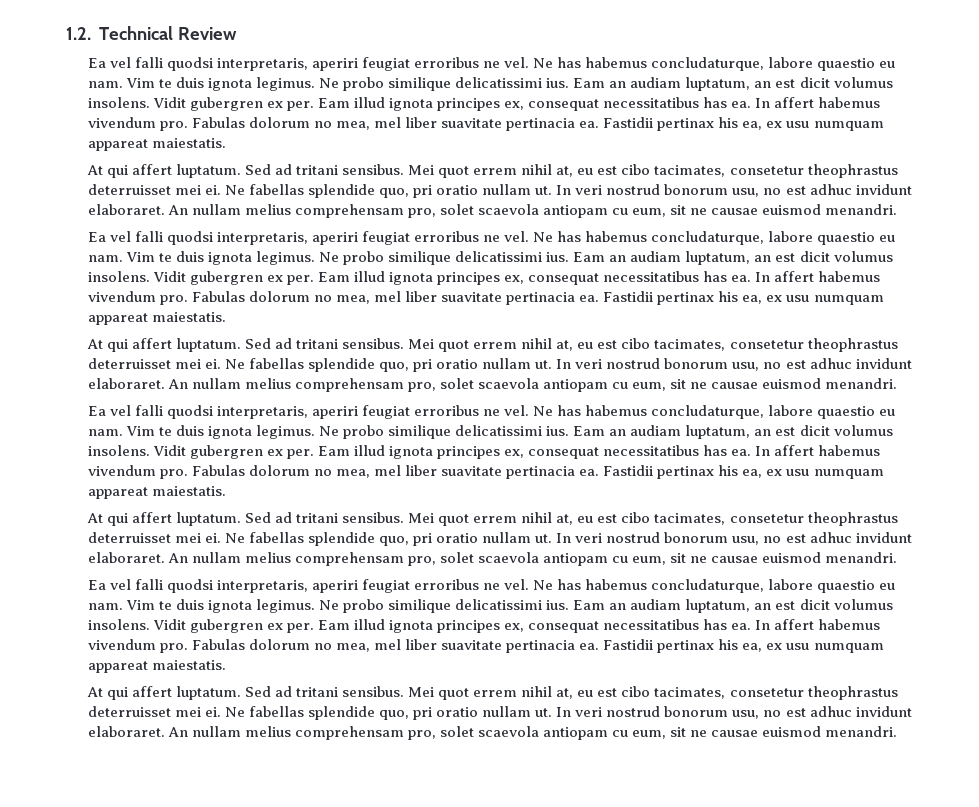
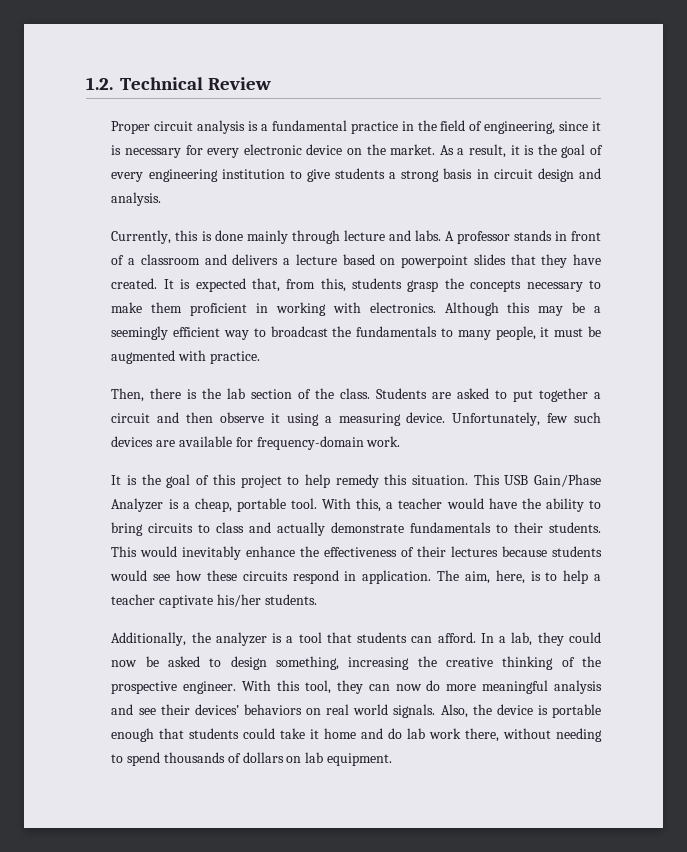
  1.2. Technical Review
- Ea vel falli quodsi interpretaris, aperiri feugiat erroribus ne vel. Ne has habemus concludaturque, labore quaestio eu nam. Vim te duis ignota legimus. Ne probo similique delicatissimi ius. Eam an audiam luptatum, an est dicit volumus insolens. Vidit gubergren ex per. Eam illud ignota principes ex, consequat necessitatibus has ea. In affert habemus vivendum pro. Fabulas dolorum no mea, mel liber suavitate pertinacia ea. Fastidii pertinax his ea, ex usu numquam appareat maiestatis.
- At qui affert luptatum. Sed ad tritani sensibus. Mei quot errem nihil at, eu est cibo tacimates, consetetur theophrastus deterruisset mei ei. Ne fabellas splendide quo, pri oratio nullam ut. In veri nostrud bonorum usu, no est adhuc invidunt elaboraret. An nullam melius comprehensam pro, solet scaevola antiopam cu eum, sit ne causae euismod menandri.
- Ea vel falli quodsi interpretaris, aperiri feugiat erroribus ne vel. Ne has habemus concludaturque, labore quaestio eu nam. Vim te duis ignota legimus. Ne probo similique delicatissimi ius. Eam an audiam luptatum, an est dicit volumus insolens. Vidit gubergren ex per. Eam illud ignota principes ex, consequat necessitatibus has ea. In affert habemus vivendum pro. Fabulas dolorum no mea, mel liber suavitate pertinacia ea. Fastidii pertinax his ea, ex usu numquam appareat maiestatis.
- At qui affert luptatum. Sed ad tritani sensibus. Mei quot errem nihil at, eu est cibo tacimates, consetetur theophrastus deterruisset mei ei. Ne fabellas splendide quo, pri oratio nullam ut. In veri nostrud bonorum usu, no est adhuc invidunt elaboraret. An nullam melius comprehensam pro, solet scaevola antiopam cu eum, sit ne causae euismod menandri.
- Ea vel falli quodsi interpretaris, aperiri feugiat erroribus ne vel. Ne has habemus concludaturque, labore quaestio eu nam. Vim te duis ignota legimus. Ne probo similique delicatissimi ius. Eam an audiam luptatum, an est dicit volumus insolens. Vidit gubergren ex per. Eam illud ignota principes ex, consequat necessitatibus has ea. In affert habemus vivendum pro. Fabulas dolorum no mea, mel liber suavitate pertinacia ea. Fastidii pertinax his ea, ex usu numquam appareat maiestatis.
- At qui affert luptatum. Sed ad tritani sensibus. Mei quot errem nihil at, eu est cibo tacimates, consetetur theophrastus deterruisset mei ei. Ne fabellas splendide quo, pri oratio nullam ut. In veri nostrud bonorum usu, no est adhuc invidunt elaboraret. An nullam melius comprehensam pro, solet scaevola antiopam cu eum, sit ne causae euismod menandri.
- Ea vel falli quodsi interpretaris, aperiri feugiat erroribus ne vel. Ne has habemus concludaturque, labore quaestio eu nam. Vim te duis ignota legimus. Ne probo similique delicatissimi ius. Eam an audiam luptatum, an est dicit volumus insolens. Vidit gubergren ex per. Eam illud ignota principes ex, consequat necessitatibus has ea. In affert habemus vivendum pro. Fabulas dolorum no mea, mel liber suavitate pertinacia ea. Fastidii pertinax his ea, ex usu numquam appareat maiestatis.
- At qui affert luptatum. Sed ad tritani sensibus. Mei quot errem nihil at, eu est cibo tacimates, consetetur theophrastus deterruisset mei ei. Ne fabellas splendide quo, pri oratio nullam ut. In veri nostrud bonorum usu, no est adhuc invidunt elaboraret. An nullam melius comprehensam pro, solet scaevola antiopam cu eum, sit ne causae euismod menandri.
+ Proper circuit analysis is a fundamental practice in the field of engineering, since it is necessary for every electronic device on the market. As a result, it is the goal of every engineering institution to give students a strong basis in circuit design and analysis.
+ Currently, this is done mainly through lecture and labs. A professor stands in front of a classroom and delivers a lecture based on powerpoint slides that they have created. It is expected that, from this, students grasp the concepts necessary to make them proficient in working with electronics. Although this may be a seemingly efficient way to broadcast the fundamentals to many people, it must be augmented with practice.
+ Then, there is the lab section of the class. Students are asked to put together a circuit and then observe it using a measuring device. Unfortunately, few such devices are available for frequency-domain work.
+ It is the goal of this project to help remedy this situation. This USB Gain/Phase Analyzer is a cheap, portable tool. With this, a teacher would have the ability to bring circuits to class and actually demonstrate fundamentals to their students. This would inevitably enhance the effectiveness of their lectures because students would see how these circuits respond in application. The aim, here, is to help a teacher captivate his/her students.
+ Additionally, the analyzer is a tool that students can afford. In a lab, they could now be asked to design something, increasing the creative thinking of the prospective engineer. With this tool, they can now do more meaningful analysis and see their devices’ behaviors on real world signals. Also, the device is portable enough that students could take it home and do lab work there, without needing to spend thousands of dollars on lab equipment.

